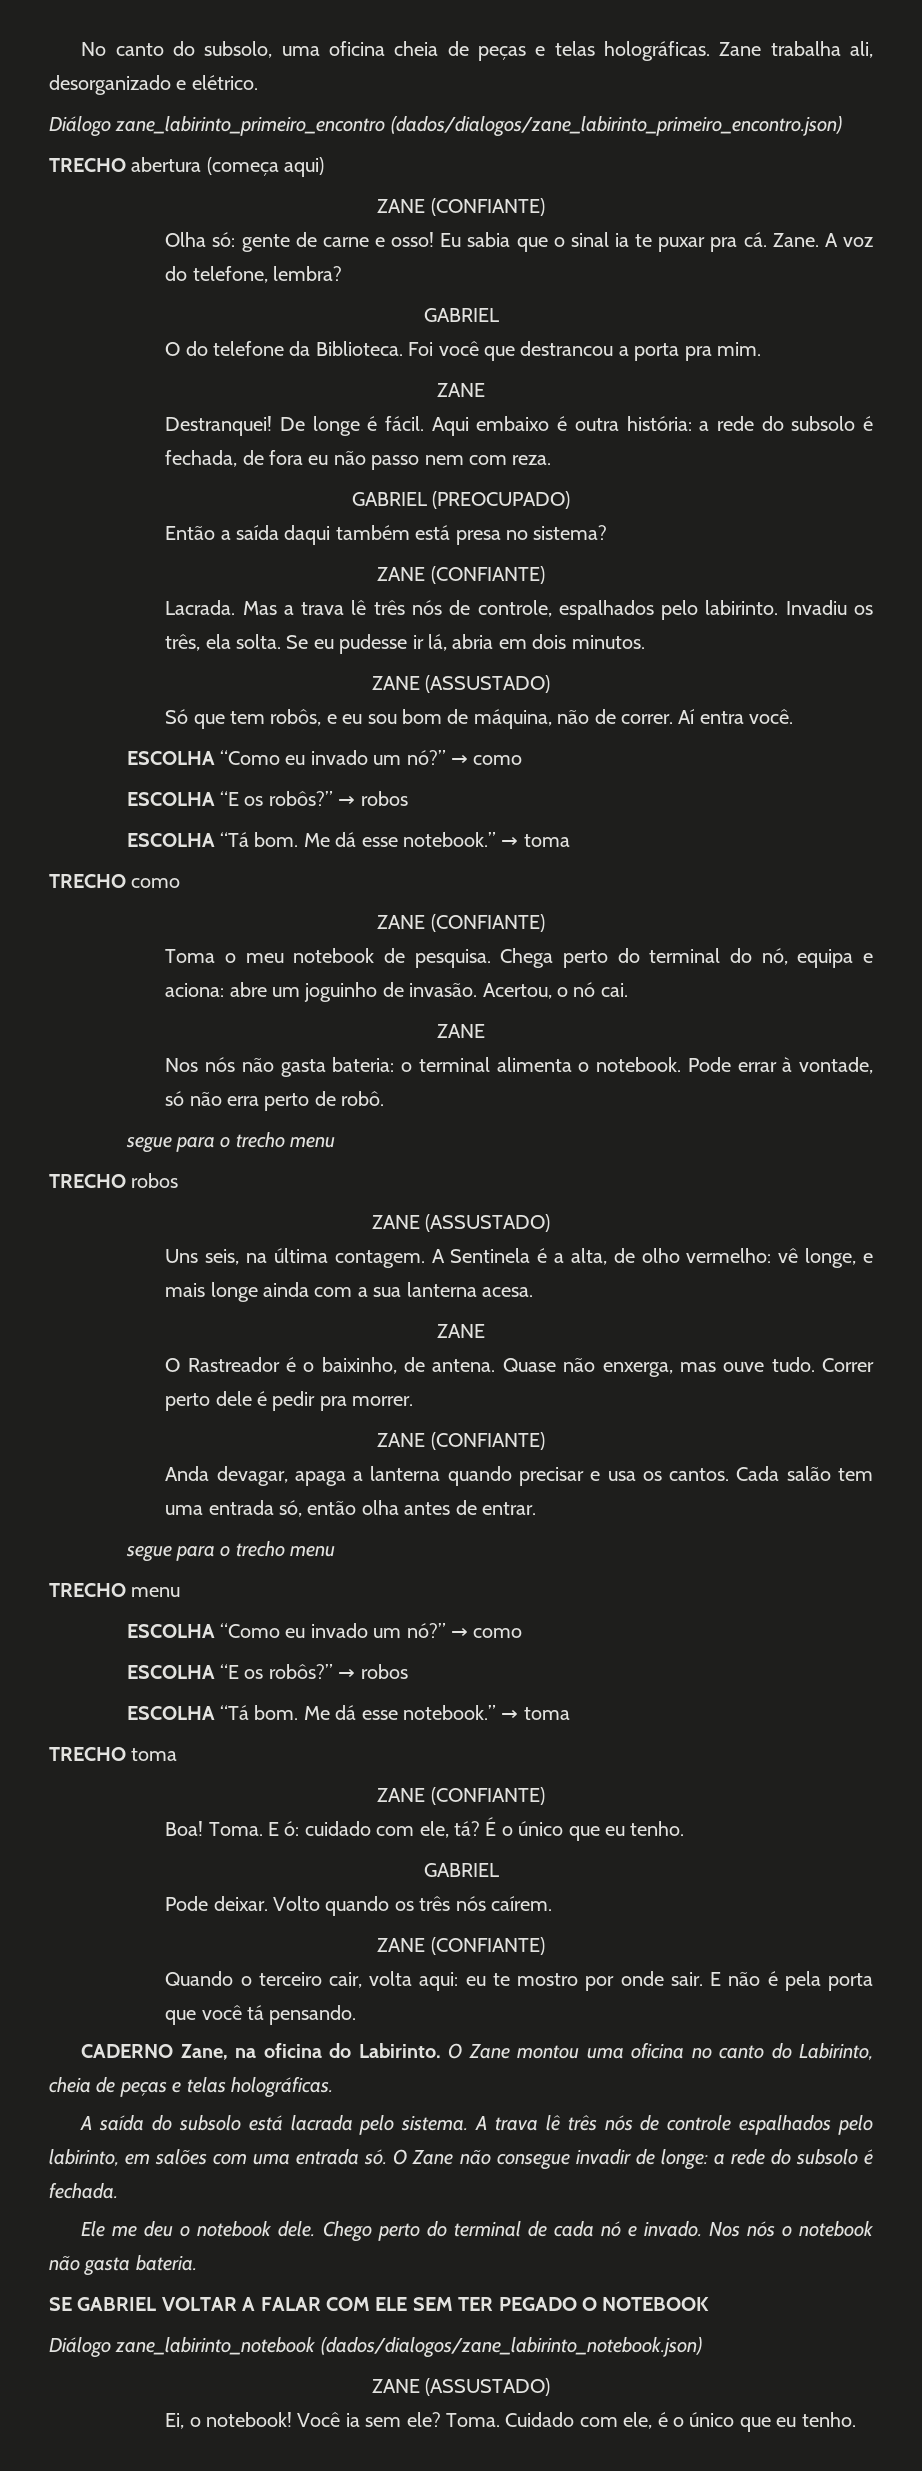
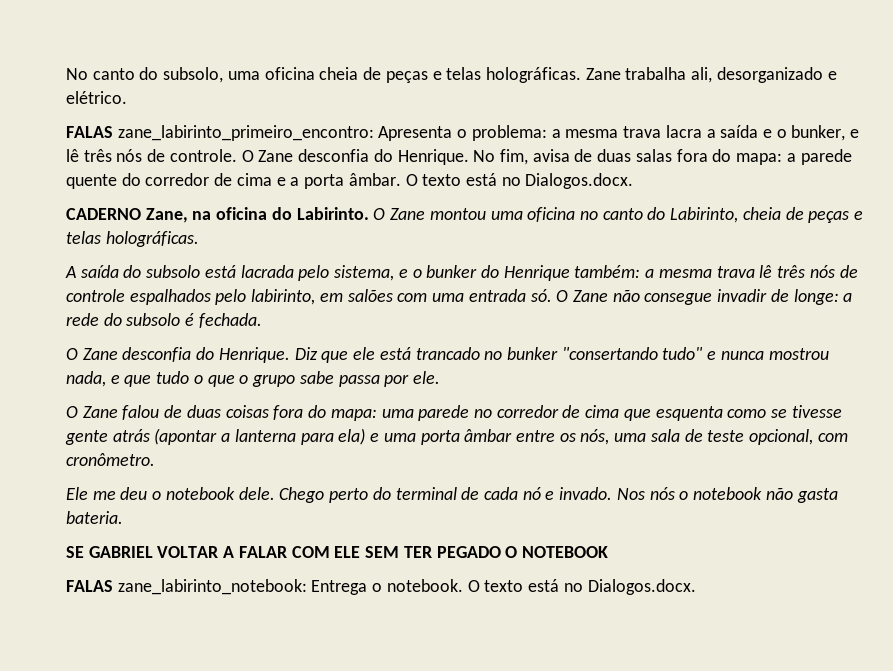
- Diálogo zane_labirinto_primeiro_encontro (dados/dialogos/zane_labirinto_primeiro_encontro.json)
- TRECHO abertura (começa aqui)
- ZANE (CONFIANTE)
- Olha só: gente de carne e osso! Eu sabia que o sinal ia te puxar pra cá. Zane. A voz do telefone, lembra?
- GABRIEL
- O do telefone da Biblioteca. Foi você que destrancou a porta pra mim.
- ZANE
- Destranquei! De longe é fácil. Aqui embaixo é outra história: a rede do subsolo é fechada, de fora eu não passo nem com reza.
- GABRIEL (PREOCUPADO)
- Então a saída daqui também está presa no sistema?
- ZANE (CONFIANTE)
- Lacrada. Mas a trava lê três nós de controle, espalhados pelo labirinto. Invadiu os três, ela solta. Se eu pudesse ir lá, abria em dois minutos.
- ZANE (ASSUSTADO)
- Só que tem robôs, e eu sou bom de máquina, não de correr. Aí entra você.
- ESCOLHA “Como eu invado um nó?” → como
- ESCOLHA “E os robôs?” → robos
- ESCOLHA “Tá bom. Me dá esse notebook.” → toma
- TRECHO como
- ZANE (CONFIANTE)
- Toma o meu notebook de pesquisa. Chega perto do terminal do nó, equipa e aciona: abre um joguinho de invasão. Acertou, o nó cai.
- ZANE
- Nos nós não gasta bateria: o terminal alimenta o notebook. Pode errar à vontade, só não erra perto de robô.
- segue para o trecho menu
- TRECHO robos
- ZANE (ASSUSTADO)
- Uns seis, na última contagem. A Sentinela é a alta, de olho vermelho: vê longe, e mais longe ainda com a sua lanterna acesa.
- ZANE
- O Rastreador é o baixinho, de antena. Quase não enxerga, mas ouve tudo. Correr perto dele é pedir pra morrer.
- ZANE (CONFIANTE)
- Anda devagar, apaga a lanterna quando precisar e usa os cantos. Cada salão tem uma entrada só, então olha antes de entrar.
- segue para o trecho menu
- TRECHO menu
- ESCOLHA “Como eu invado um nó?” → como
- ESCOLHA “E os robôs?” → robos
- ESCOLHA “Tá bom. Me dá esse notebook.” → toma
- TRECHO toma
- ZANE (CONFIANTE)
- Boa! Toma. E ó: cuidado com ele, tá? É o único que eu tenho.
- GABRIEL
- Pode deixar. Volto quando os três nós caírem.
- ZANE (CONFIANTE)
- Quando o terceiro cair, volta aqui: eu te mostro por onde sair. E não é pela porta que você tá pensando.
+ FALAS zane_labirinto_primeiro_encontro: Apresenta o problema: a mesma trava lacra a saída e o bunker, e lê três nós de controle. O Zane desconfia do Henrique. No fim, avisa de duas salas fora do mapa: a parede quente do corredor de cima e a porta âmbar. O texto está no Dialogos.docx.
- A saída do subsolo está lacrada pelo sistema. A trava lê três nós de controle espalhados pelo labirinto, em salões com uma entrada só.
+ A saída do subsolo está lacrada pelo sistema, e o bunker do Henrique também: a mesma trava lê três nós de controle espalhados pelo labirinto, em salões com uma entrada só.
+ O Zane desconfia do Henrique. Diz que ele está trancado no bunker "consertando tudo" e nunca mostrou nada, e que tudo o que o grupo sabe passa por ele.
+ O Zane falou de duas coisas fora do mapa: uma parede no corredor de cima que esquenta como se tivesse gente atrás (apontar a lanterna para ela) e uma porta âmbar entre os nós, uma sala de teste opcional, com cronômetro.
- Diálogo zane_labirinto_notebook (dados/dialogos/zane_labirinto_notebook.json)
- ZANE (ASSUSTADO)
- Ei, o notebook! Você ia sem ele? Toma. Cuidado com ele, é o único que eu tenho.
+ FALAS zane_labirinto_notebook: Entrega o notebook. O texto está no Dialogos.docx.

